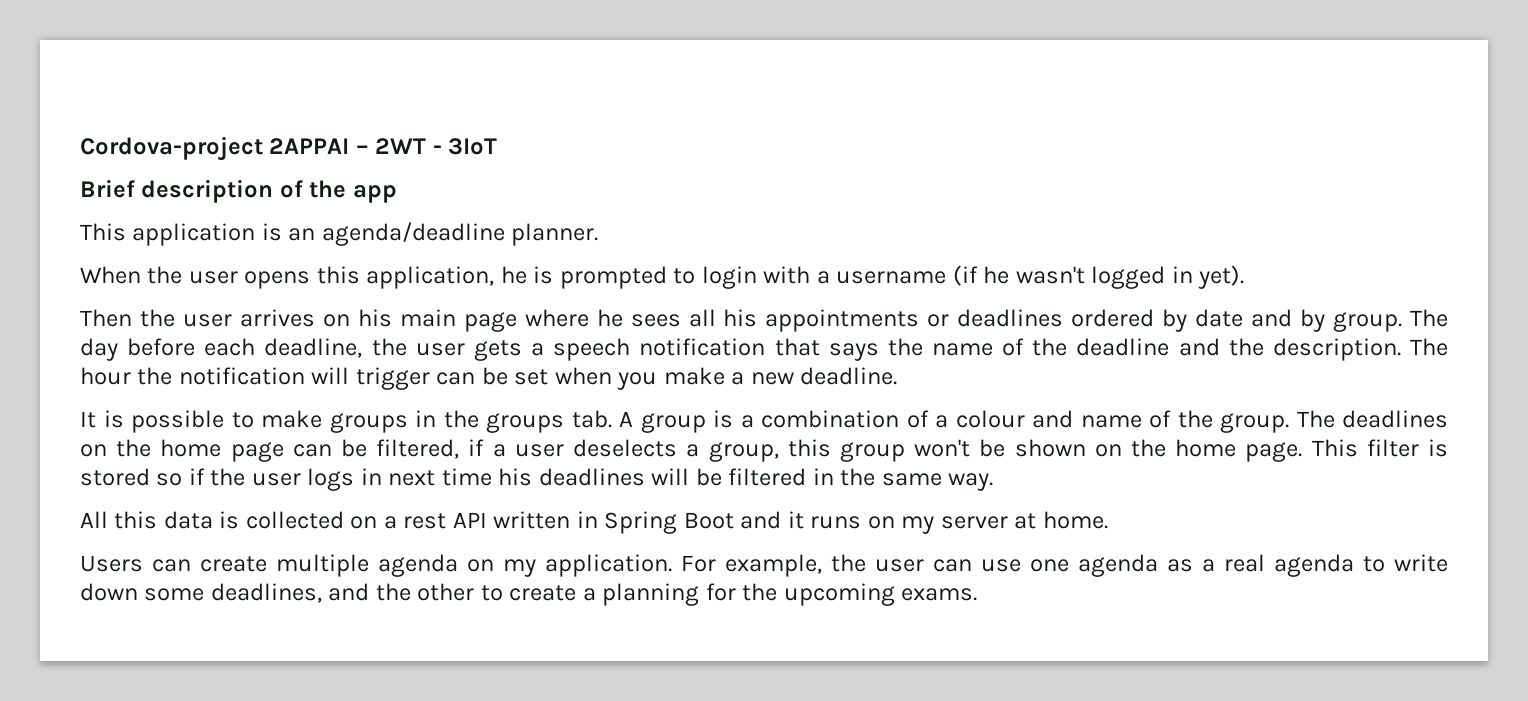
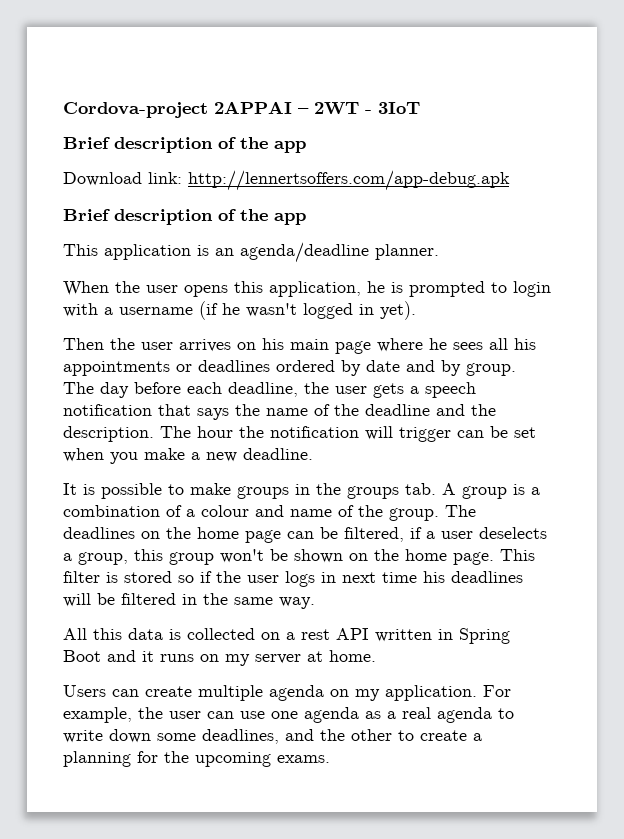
+ Download link: http://lennertsoffers.com/app-debug.apk
+ Brief description of the app

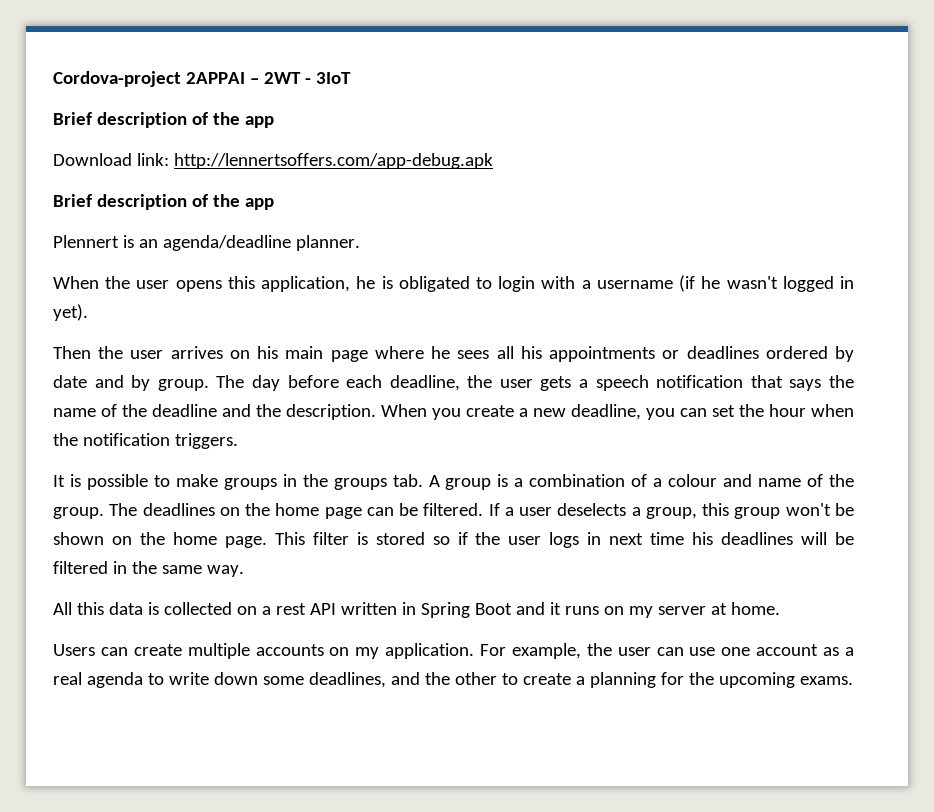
- This application is an agenda/deadline planner.
+ Plennert is an agenda/deadline planner.
- When the user opens this application, he is prompted to login with a username (if he wasn't logged in yet).
+ When the user opens this application, he is obligated to login with a username (if he wasn't logged in yet).
- The hour the notification will trigger can be set when you make a new deadline.
+ When you create a new deadline, you can set the hour when the notification triggers.
- The deadlines on the home page can be filtered, if a user deselects a group, this group won't be shown on the home page.
+ The deadlines on the home page can be filtered. If a user deselects a group, this group won't be shown on the home page.
- Users can create multiple agenda on my application.
+ Users can create multiple accounts on my application.
- For example, the user can use one agenda as a real agenda to write down some deadlines, and the other to create a planning for the upcoming exams.
+ For example, the user can use one account as a real agenda to write down some deadlines, and the other to create a planning for the upcoming exams.

